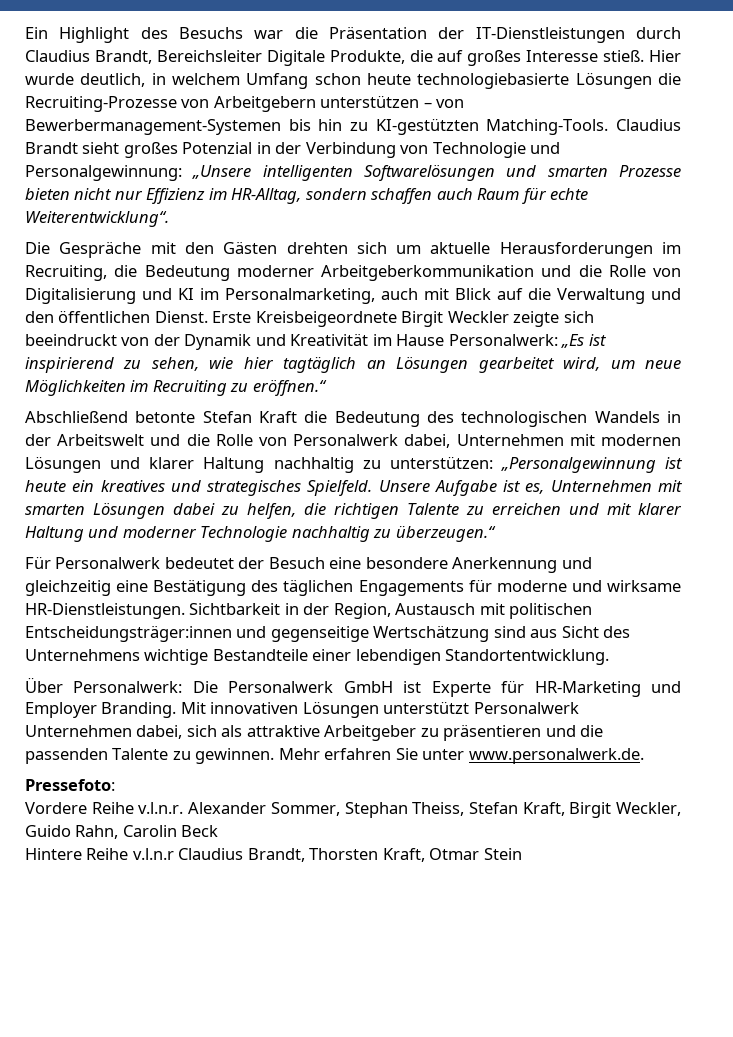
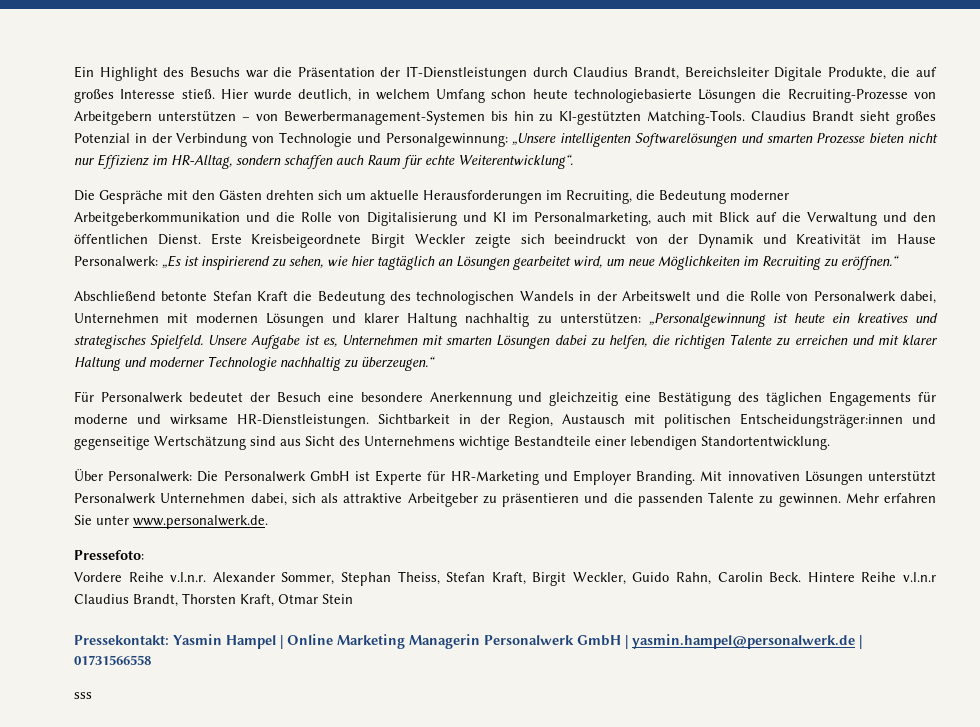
- Vordere Reihe v.l.n.r. Alexander Sommer, Stephan Theiss, Stefan Kraft, Birgit Weckler, Guido Rahn, Carolin Beck
- Hintere Reihe v.l.n.r Claudius Brandt, Thorsten Kraft, Otmar Stein
+ Vordere Reihe v.l.n.r. Alexander Sommer, Stephan Theiss, Stefan Kraft, Birgit Weckler, Guido Rahn, Carolin Beck. Hintere Reihe v.l.n.r Claudius Brandt, Thorsten Kraft, Otmar Stein
+ Pressekontakt: Yasmin Hampel | Online Marketing Managerin Personalwerk GmbH | yasmin.hampel@personalwerk.de | 01731566558
+ sss

